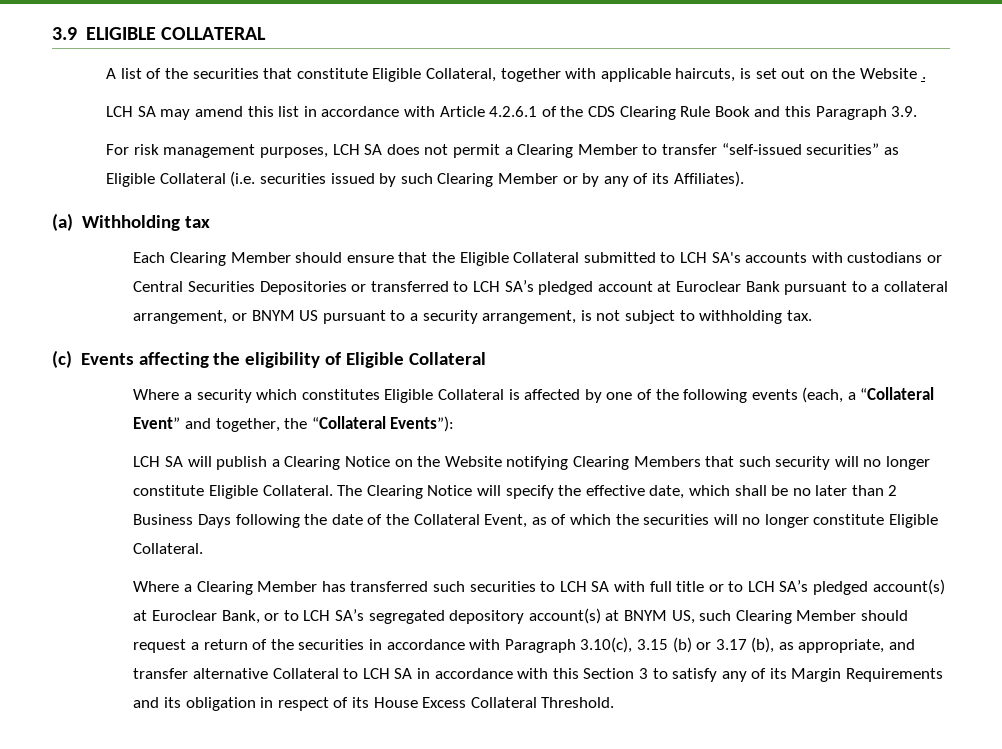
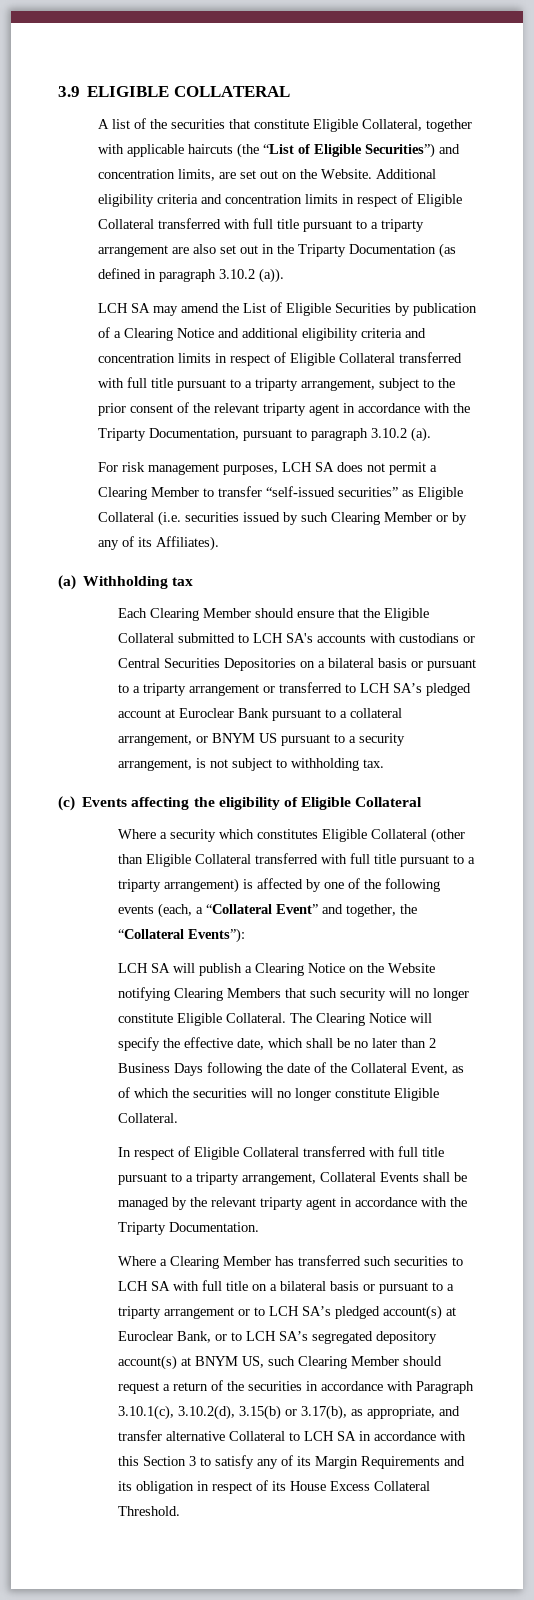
- A list of the securities that constitute Eligible Collateral, together with applicable haircuts, is set out on the Website .
- LCH SA may amend this list in accordance with Article 4.2.6.1 of the CDS Clearing Rule Book and this Paragraph 3.9.
+ A list of the securities that constitute Eligible Collateral, together with applicable haircuts (the “List of Eligible Securities”) and concentration limits, are set out on the Website. Additional eligibility criteria and concentration limits in respect of Eligible Collateral transferred with full title pursuant to a triparty arrangement are also set out in the Triparty Documentation (as defined in paragraph 3.10.2 (a)).
+ LCH SA may amend the List of Eligible Securities by publication of a Clearing Notice and additional eligibility criteria and concentration limits in respect of Eligible Collateral transferred with full title pursuant to a triparty arrangement, subject to the prior consent of the relevant triparty agent in accordance with the Triparty Documentation, pursuant to paragraph 3.10.2 (a).
- Each Clearing Member should ensure that the Eligible Collateral submitted to LCH SA's accounts with custodians or Central Securities Depositories or transferred to LCH SA’s pledged account at Euroclear Bank pursuant to a collateral arrangement, or BNYM US pursuant to a security arrangement, is not subject to withholding tax.
+ Each Clearing Member should ensure that the Eligible Collateral submitted to LCH SA's accounts with custodians or Central Securities Depositories on a bilateral basis or pursuant to a triparty arrangement or transferred to LCH SA’s pledged account at Euroclear Bank pursuant to a collateral arrangement, or BNYM US pursuant to a security arrangement, is not subject to withholding tax.
- Where a security which constitutes Eligible Collateral is affected by one of the following events (each, a “Collateral Event” and together, the “Collateral Events”):
+ Where a security which constitutes Eligible Collateral (other than Eligible Collateral transferred with full title pursuant to a triparty arrangement) is affected by one of the following events (each, a “Collateral Event” and together, the “Collateral Events”):
+ In respect of Eligible Collateral transferred with full title pursuant to a triparty arrangement, Collateral Events shall be managed by the relevant triparty agent in accordance with the Triparty Documentation.
- Where a Clearing Member has transferred such securities to LCH SA with full title or to LCH SA’s pledged account(s) at Euroclear Bank, or to LCH SA’s segregated depository account(s) at BNYM US, such Clearing Member should request a return of the securities in accordance with Paragraph 3.10(c), 3.15 (b) or 3.17 (b), as appropriate, and transfer alternative Collateral to LCH SA in accordance with this Section 3 to satisfy any of its Margin Requirements and its obligation in respect of its House Excess Collateral Threshold.
+ Where a Clearing Member has transferred such securities to LCH SA with full title on a bilateral basis or pursuant to a triparty arrangement or to LCH SA’s pledged account(s) at Euroclear Bank, or to LCH SA’s segregated depository account(s) at BNYM US, such Clearing Member should request a return of the securities in accordance with Paragraph 3.10.1(c), 3.10.2(d), 3.15(b) or 3.17(b), as appropriate, and transfer alternative Collateral to LCH SA in accordance with this Section 3 to satisfy any of its Margin Requirements and its obligation in respect of its House Excess Collateral Threshold.

